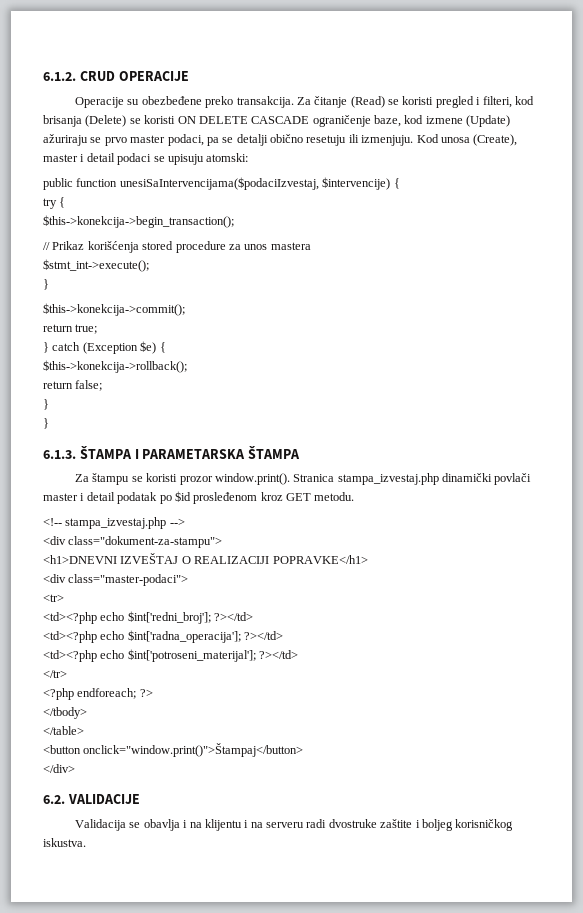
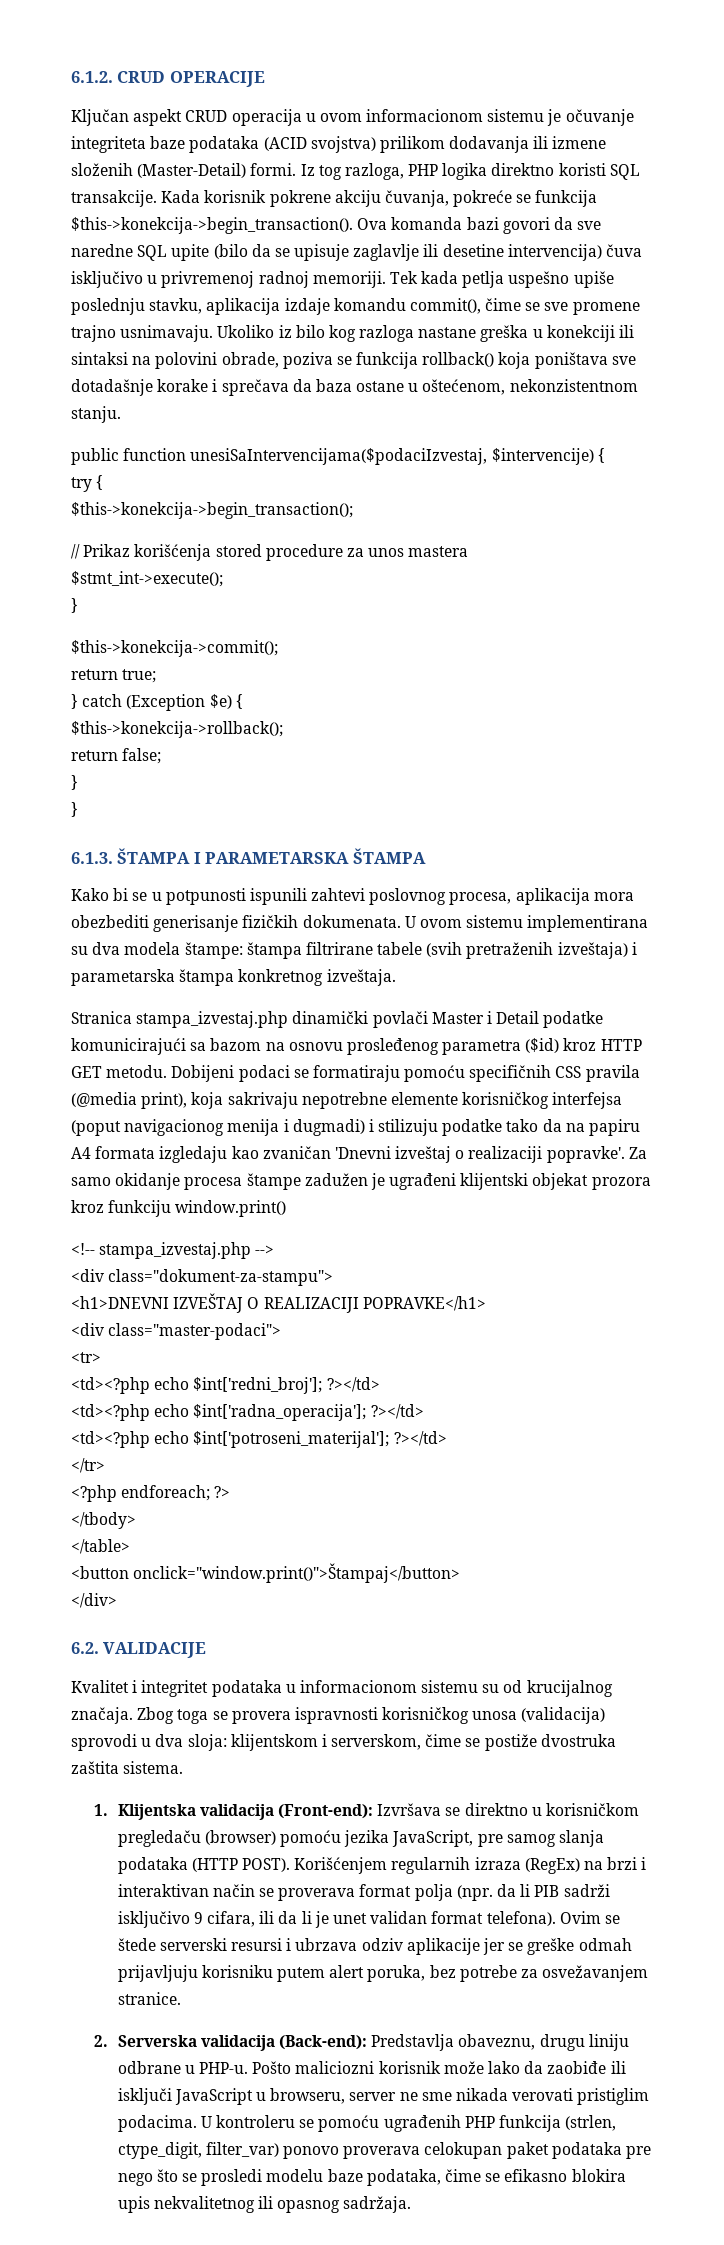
- Operacije su obezbeđene preko transakcija. Za čitanje (Read) se koristi pregled i filteri, kod brisanja (Delete) se koristi ON DELETE CASCADE ograničenje baze, kod izmene (Update) ažuriraju se prvo master podaci, pa se detalji obično resetuju ili izmenjuju. Kod unosa (Create), master i detail podaci se upisuju atomski:
+ Ključan aspekt CRUD operacija u ovom informacionom sistemu je očuvanje integriteta baze podataka (ACID svojstva) prilikom dodavanja ili izmene složenih (Master-Detail) formi. Iz tog razloga, PHP logika direktno koristi SQL transakcije. Kada korisnik pokrene akciju čuvanja, pokreće se funkcija $this->konekcija->begin_transaction(). Ova komanda bazi govori da sve naredne SQL upite (bilo da se upisuje zaglavlje ili desetine intervencija) čuva isključivo u privremenoj radnoj memoriji. Tek kada petlja uspešno upiše poslednju stavku, aplikacija izdaje komandu commit(), čime se sve promene trajno usnimavaju. Ukoliko iz bilo kog razloga nastane greška u konekciji ili sintaksi na polovini obrade, poziva se funkcija rollback() koja poništava sve dotadašnje korake i sprečava da baza ostane u oštećenom, nekonzistentnom stanju.
- Za štampu se koristi prozor window.print(). Stranica stampa_izvestaj.php dinamički povlači master i detail podatak po $id prosleđenom kroz GET metodu.
+ Kako bi se u potpunosti ispunili zahtevi poslovnog procesa, aplikacija mora obezbediti generisanje fizičkih dokumenata. U ovom sistemu implementirana su dva modela štampe: štampa filtrirane tabele (svih pretraženih izveštaja) i parametarska štampa konkretnog izveštaja.
+ Stranica stampa_izvestaj.php dinamički povlači Master i Detail podatke komunicirajući sa bazom na osnovu prosleđenog parametra ($id) kroz HTTP GET metodu. Dobijeni podaci se formatiraju pomoću specifičnih CSS pravila (@media print), koja sakrivaju nepotrebne elemente korisničkog interfejsa (poput navigacionog menija i dugmadi) i stilizuju podatke tako da na papiru A4 formata izgledaju kao zvaničan 'Dnevni izveštaj o realizaciji popravke'. Za samo okidanje procesa štampe zadužen je ugrađeni klijentski objekat prozora kroz funkciju window.print()
- Validacija se obavlja i na klijentu i na serveru radi dvostruke zaštite i boljeg korisničkog iskustva.
+ Kvalitet i integritet podataka u informacionom sistemu su od krucijalnog značaja. Zbog toga se provera ispravnosti korisničkog unosa (validacija) sprovodi u dva sloja: klijentskom i serverskom, čime se postiže dvostruka zaštita sistema.
+ 1. Klijentska validacija (Front-end): Izvršava se direktno u korisničkom pregledaču (browser) pomoću jezika JavaScript, pre samog slanja podataka (HTTP POST). Korišćenjem regularnih izraza (RegEx) na brzi i interaktivan način se proverava format polja (npr. da li PIB sadrži isključivo 9 cifara, ili da li je unet validan format telefona). Ovim se štede serverski resursi i ubrzava odziv aplikacije jer se greške odmah prijavljuju korisniku putem alert poruka, bez potrebe za osvežavanjem stranice.
+ 2. Serverska validacija (Back-end): Predstavlja obaveznu, drugu liniju odbrane u PHP-u. Pošto maliciozni korisnik može lako da zaobiđe ili isključi JavaScript u browseru, server ne sme nikada verovati pristiglim podacima. U kontroleru se pomoću ugrađenih PHP funkcija (strlen, ctype_digit, filter_var) ponovo proverava celokupan paket podataka pre nego što se prosledi modelu baze podataka, čime se efikasno blokira upis nekvalitetnog ili opasnog sadržaja.

